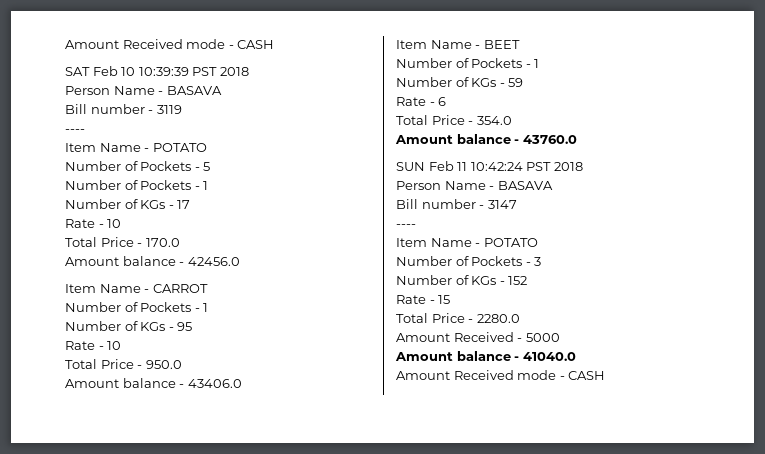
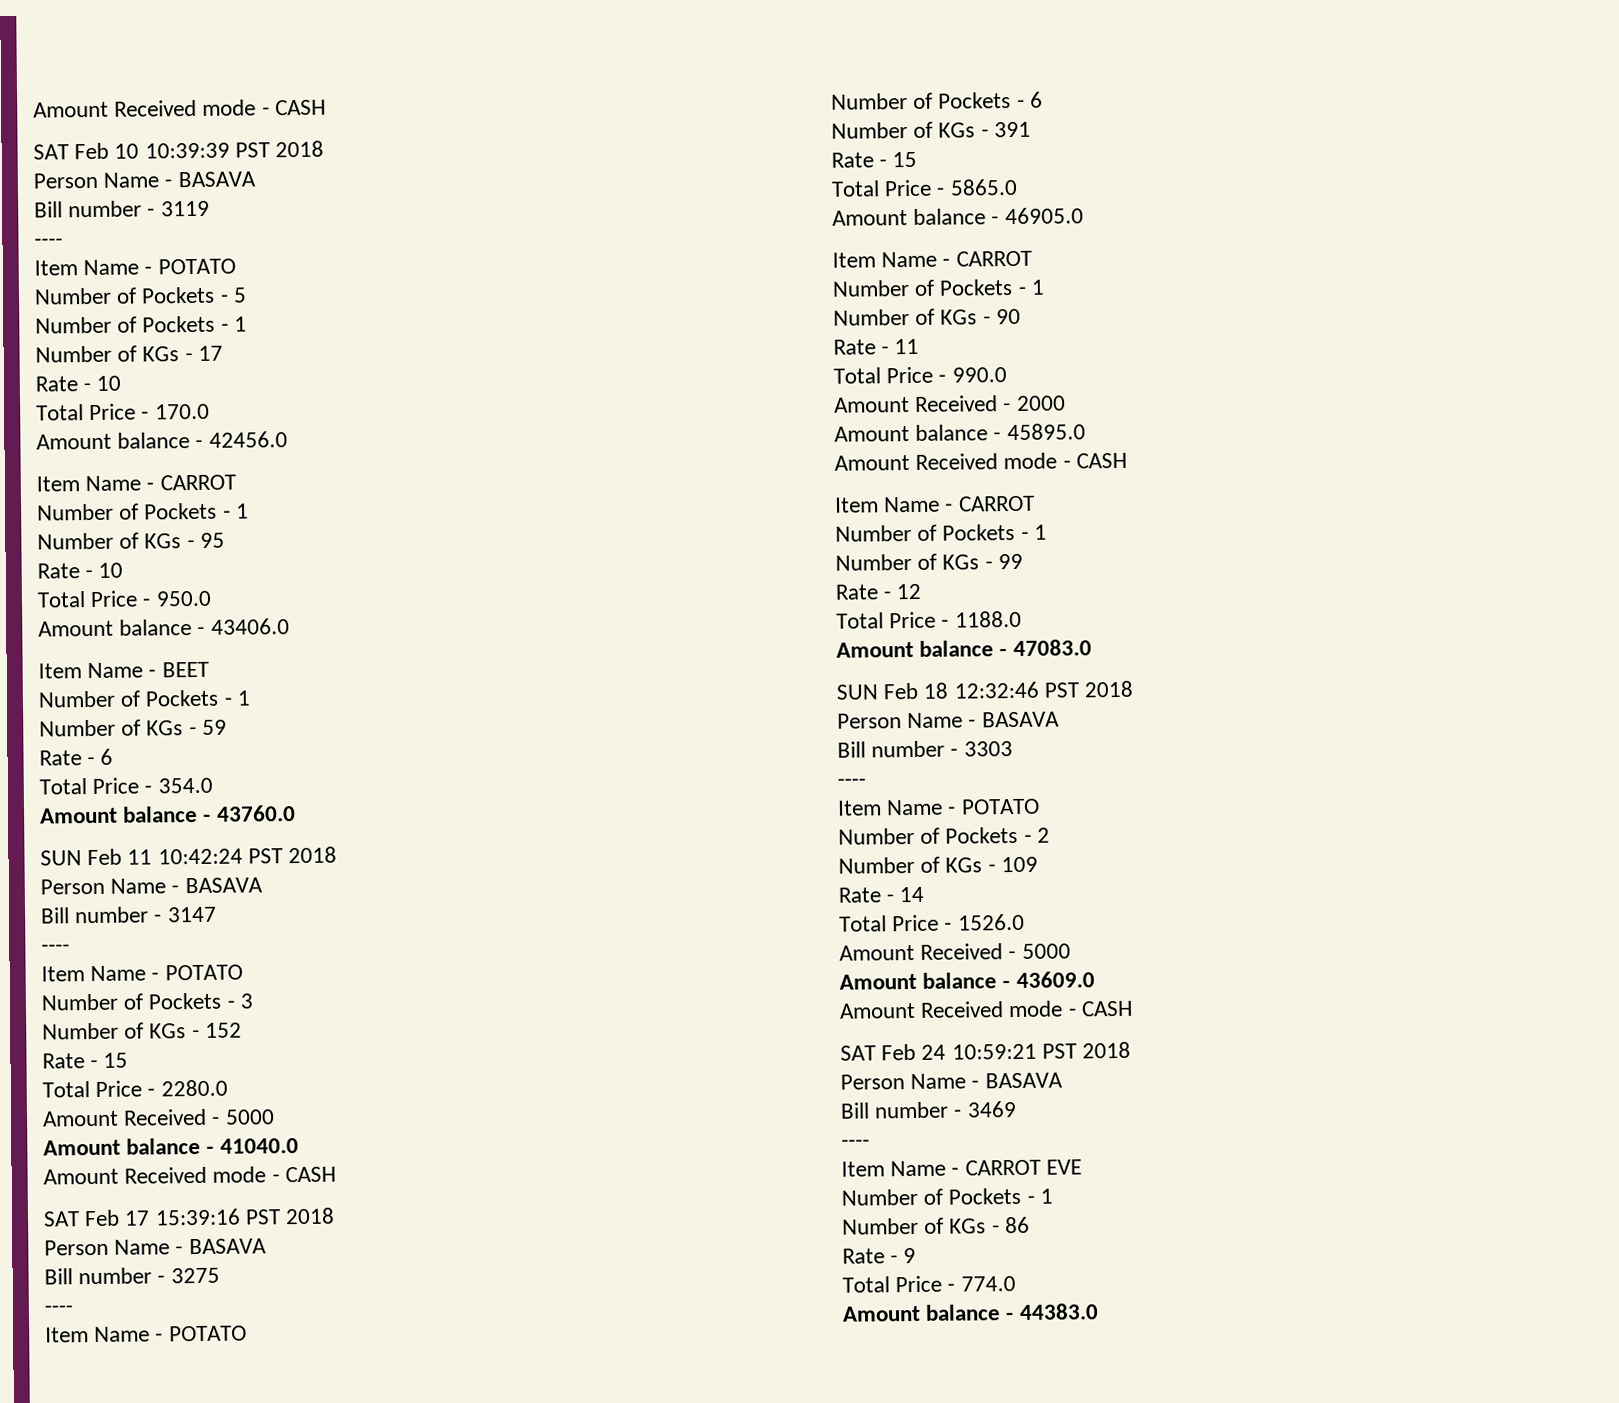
+ SAT Feb 17 15:39:16 PST 2018
+ Person Name - BASAVA
+ Bill number - 3275
+ ----
+ Item Name - POTATO
+ Number of Pockets - 6
+ Number of KGs - 391
+ Rate - 15
+ Total Price - 5865.0
+ Amount balance - 46905.0
+ Item Name - CARROT
+ Number of Pockets - 1
+ Number of KGs - 90
+ Rate - 11
+ Total Price - 990.0
+ Amount Received - 2000
+ Amount balance - 45895.0
+ Amount Received mode - CASH
+ Item Name - CARROT
+ Number of Pockets - 1
+ Number of KGs - 99
+ Rate - 12
+ Total Price - 1188.0
+ Amount balance - 47083.0
+ SUN Feb 18 12:32:46 PST 2018
+ Person Name - BASAVA
+ Bill number - 3303
+ ----
+ Item Name - POTATO
+ Number of Pockets - 2
+ Number of KGs - 109
+ Rate - 14
+ Total Price - 1526.0
+ Amount Received - 5000
+ Amount balance - 43609.0
+ Amount Received mode - CASH
+ SAT Feb 24 10:59:21 PST 2018
+ Person Name - BASAVA
+ Bill number - 3469
+ ----
+ Item Name - CARROT EVE
+ Number of Pockets - 1
+ Number of KGs - 86
+ Rate - 9
+ Total Price - 774.0
+ Amount balance - 44383.0

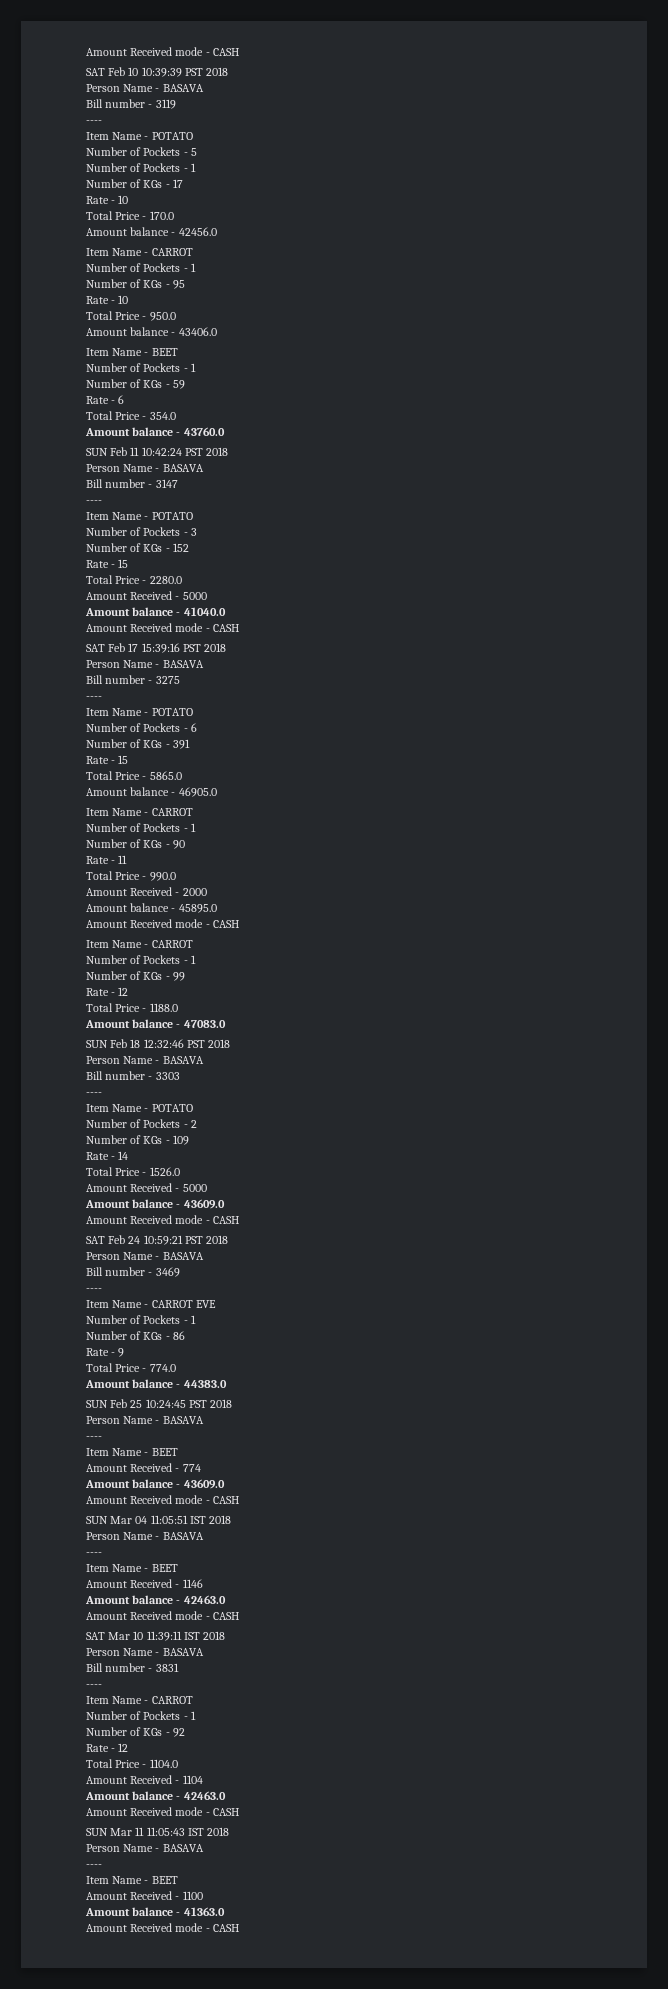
+ SUN Feb 25 10:24:45 PST 2018
+ Person Name - BASAVA
+ ----
+ Item Name - BEET
+ Amount Received - 774
+ Amount balance - 43609.0
+ Amount Received mode - CASH
+ SUN Mar 04 11:05:51 IST 2018
+ Person Name - BASAVA
+ ----
+ Item Name - BEET
+ Amount Received - 1146
+ Amount balance - 42463.0
+ Amount Received mode - CASH
+ SAT Mar 10 11:39:11 IST 2018
+ Person Name - BASAVA
+ Bill number - 3831
+ ----
+ Item Name - CARROT
+ Number of Pockets - 1
+ Number of KGs - 92
+ Rate - 12
+ Total Price - 1104.0
+ Amount Received - 1104
+ Amount balance - 42463.0
+ Amount Received mode - CASH
+ SUN Mar 11 11:05:43 IST 2018
+ Person Name - BASAVA
+ ----
+ Item Name - BEET
+ Amount Received - 1100
+ Amount balance - 41363.0
+ Amount Received mode - CASH

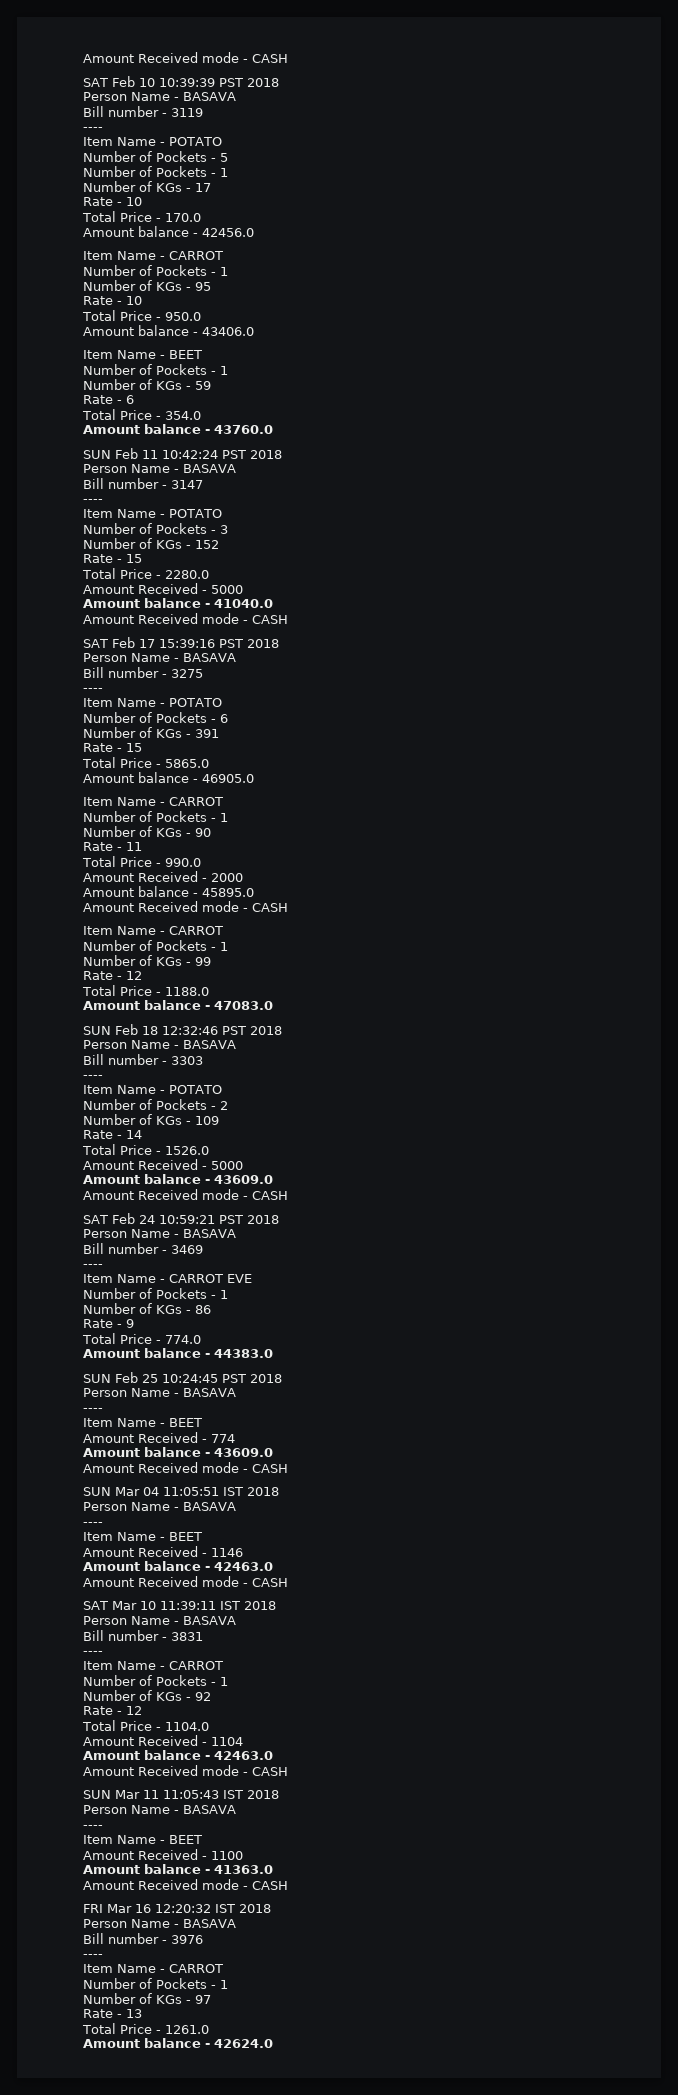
+ FRI Mar 16 12:20:32 IST 2018
+ Person Name - BASAVA
+ Bill number - 3976
+ ----
+ Item Name - CARROT
+ Number of Pockets - 1
+ Number of KGs - 97
+ Rate - 13
+ Total Price - 1261.0
+ Amount balance - 42624.0

